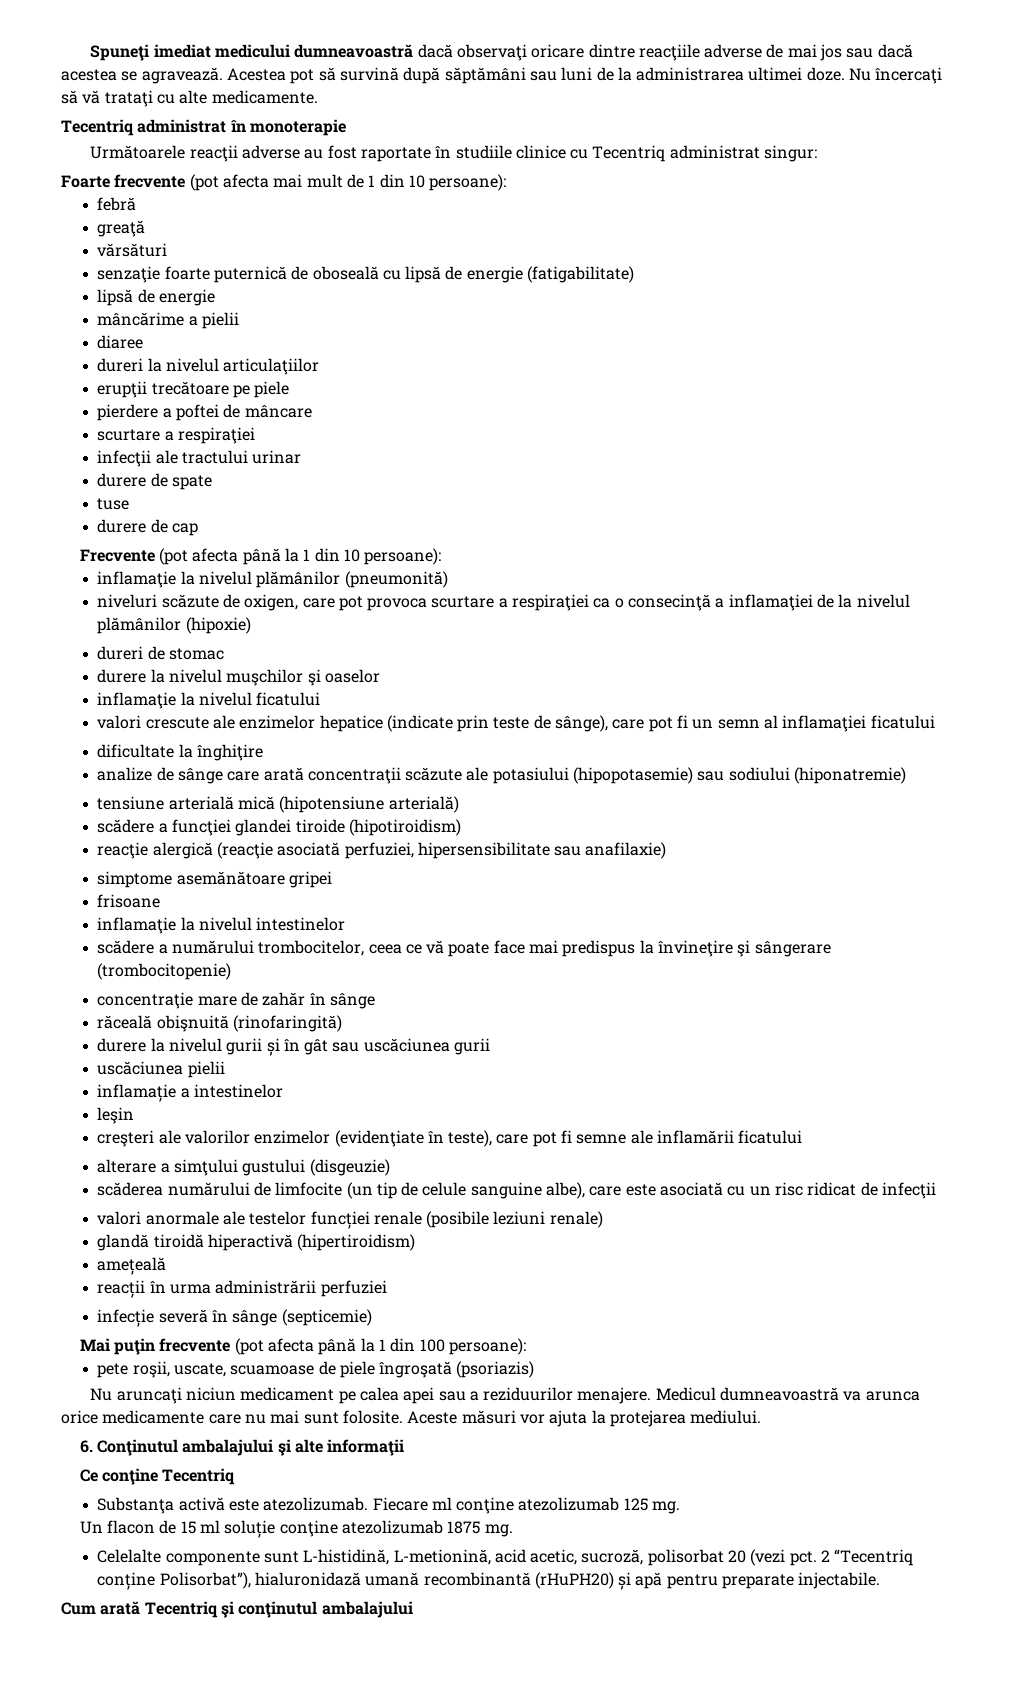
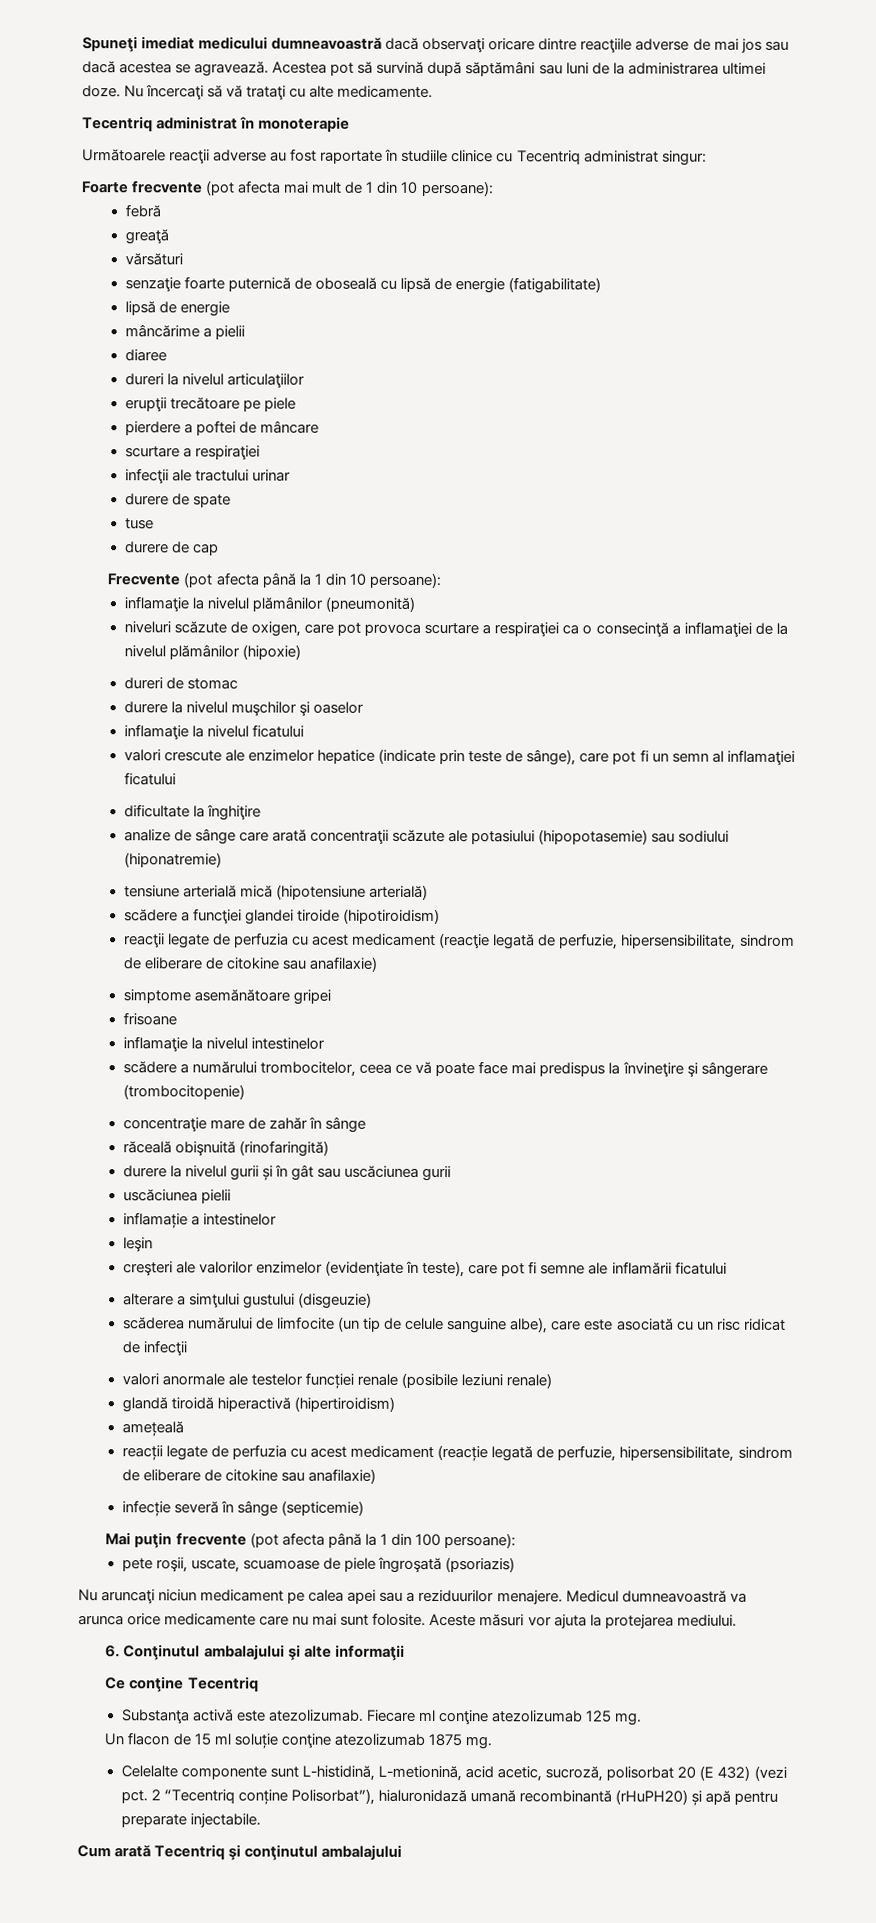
  scădere a funcţiei glandei tiroide (hipotiroidism)
- reacţie alergică (reacţie asociată perfuziei, hipersensibilitate sau anafilaxie)
+ reacţii legate de perfuzia cu acest medicament (reacţie legată de perfuzie, hipersensibilitate, sindrom de eliberare de citokine sau anafilaxie)
  amețeală
- reacții în urma administrării perfuziei
+ reacții legate de perfuzia cu acest medicament (reacție legată de perfuzie, hipersensibilitate, sindrom de eliberare de citokine sau anafilaxie)
- Celelalte componente sunt L-histidină, L-metionină, acid acetic, sucroză, polisorbat 20 (vezi pct.
+ Celelalte componente sunt L-histidină, L-metionină, acid acetic, sucroză, polisorbat 20 (E 432) (vezi pct.

